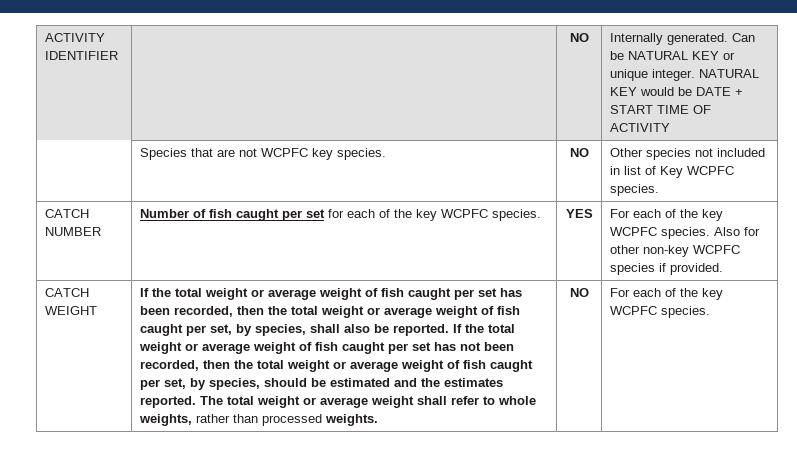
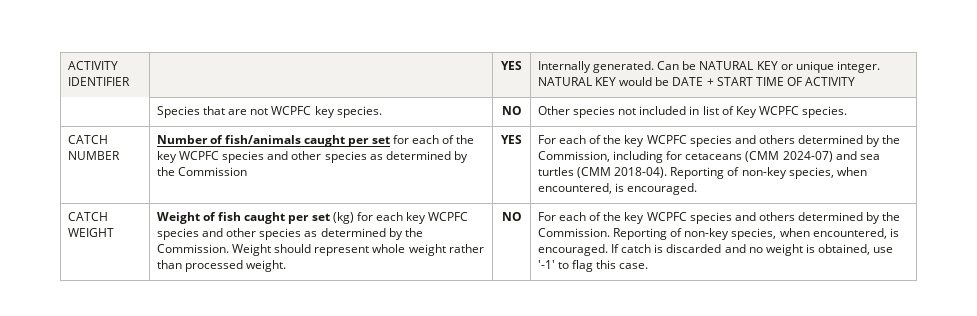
- ACTIVITY IDENTIFIER | | NO | Internally generated. Can be NATURAL KEY or unique integer. NATURAL KEY would be DATE + START TIME OF ACTIVITY
+ ACTIVITY IDENTIFIER | | YES | Internally generated. Can be NATURAL KEY or unique integer. NATURAL KEY would be DATE + START TIME OF ACTIVITY
- Number of fish caught per set for each of the key WCPFC species.
+ Number of fish/animals caught per set for each of the key WCPFC species and other species as determined by the Commission
- For each of the key WCPFC species. Also for other non-key WCPFC species if provided.
- CATCH WEIGHT | If the total weight or average weight of fish caught per set has been recorded, then the total weight or average weight of fish caught per set, by species, shall also be reported. If the total weight or average weight of fish caught per set has not been recorded, then the total weight or average weight of fish caught per set, by species, should be estimated and the estimates reported. The total weight or average weight shall refer to whole weights, rather than processed weights.
+ For each of the key WCPFC species and others determined by the Commission, including for cetaceans (CMM 2024-07) and sea turtles (CMM 2018-04). Reporting of non-key species, when encountered, is encouraged.
+ CATCH WEIGHT | Weight of fish caught per set (kg) for each key WCPFC species and other species as determined by the Commission. Weight should represent whole weight rather than processed weight.
- NO | For each of the key WCPFC species.
+ NO | For each of the key WCPFC species and others determined by the Commission. Reporting of non-key species, when encountered, is encouraged. If catch is discarded and no weight is obtained, use '-1' to flag this case.

